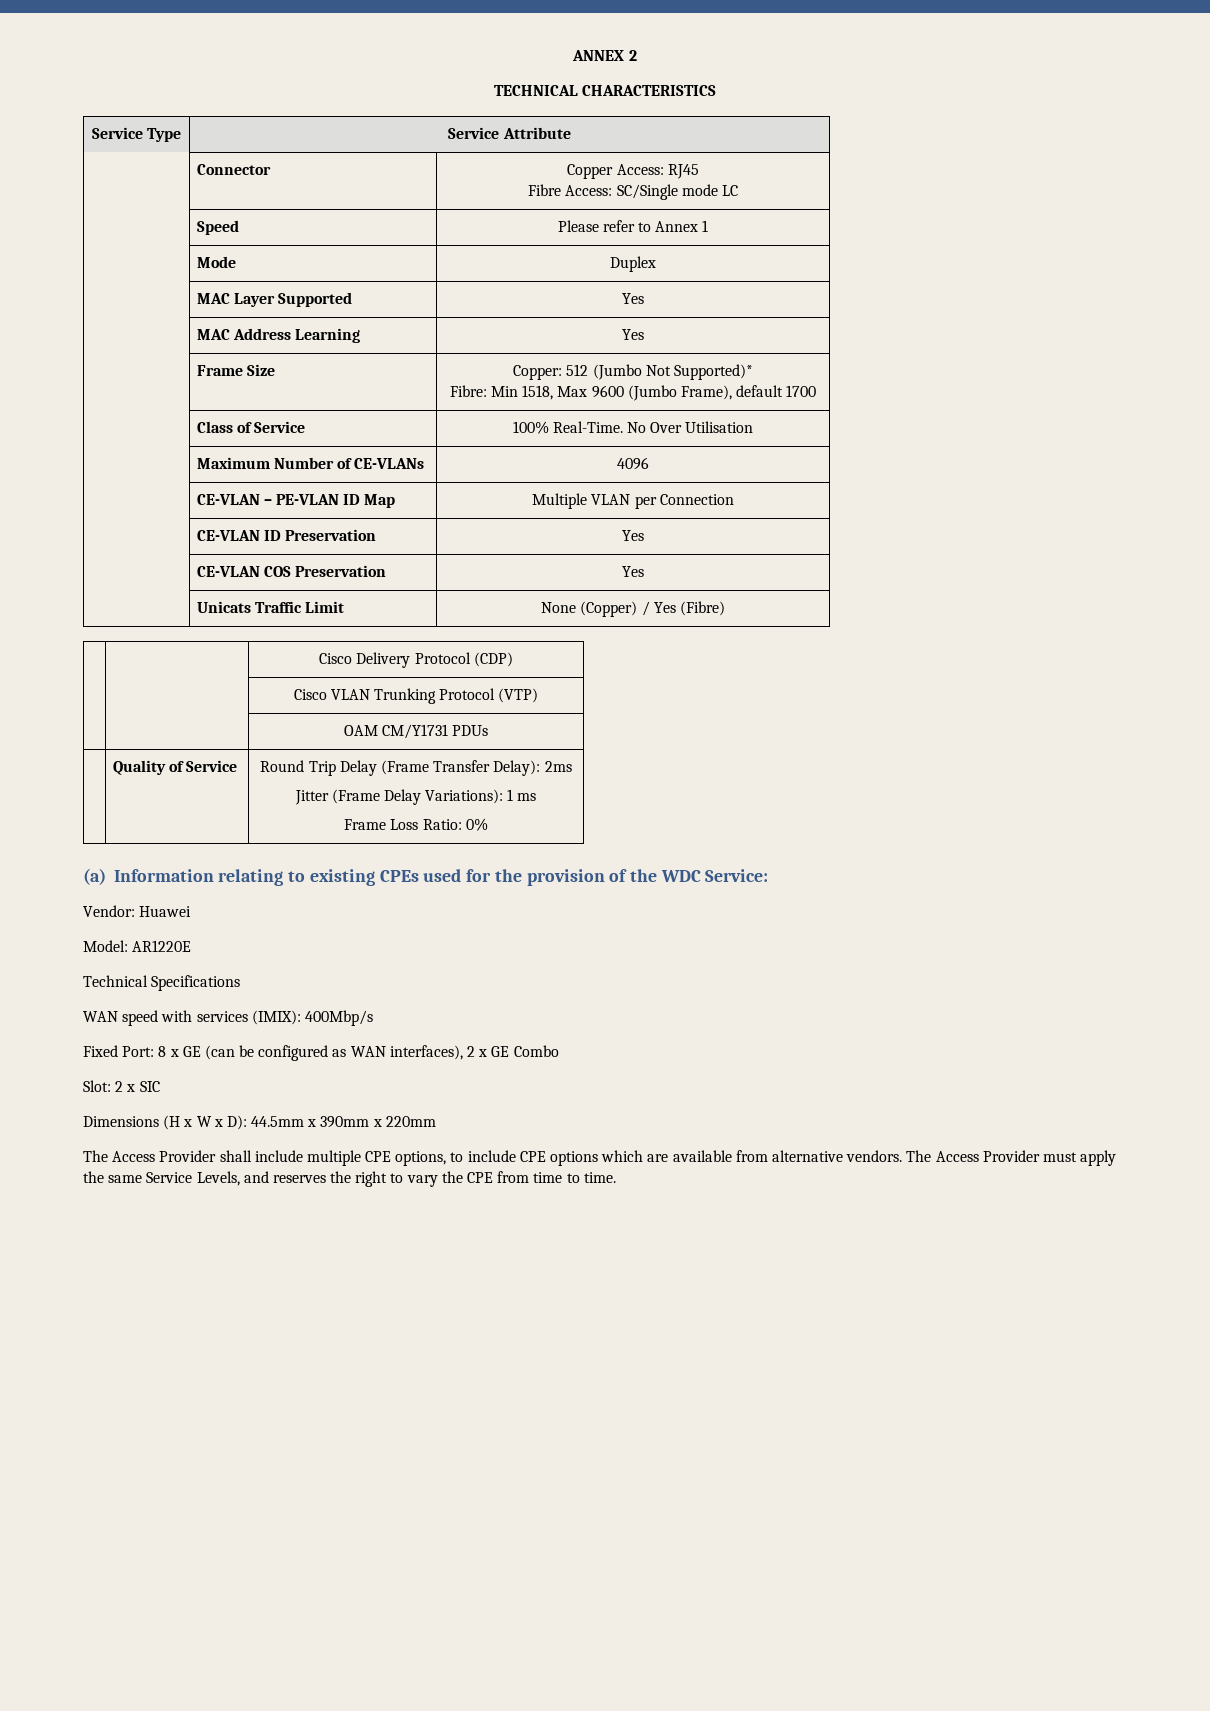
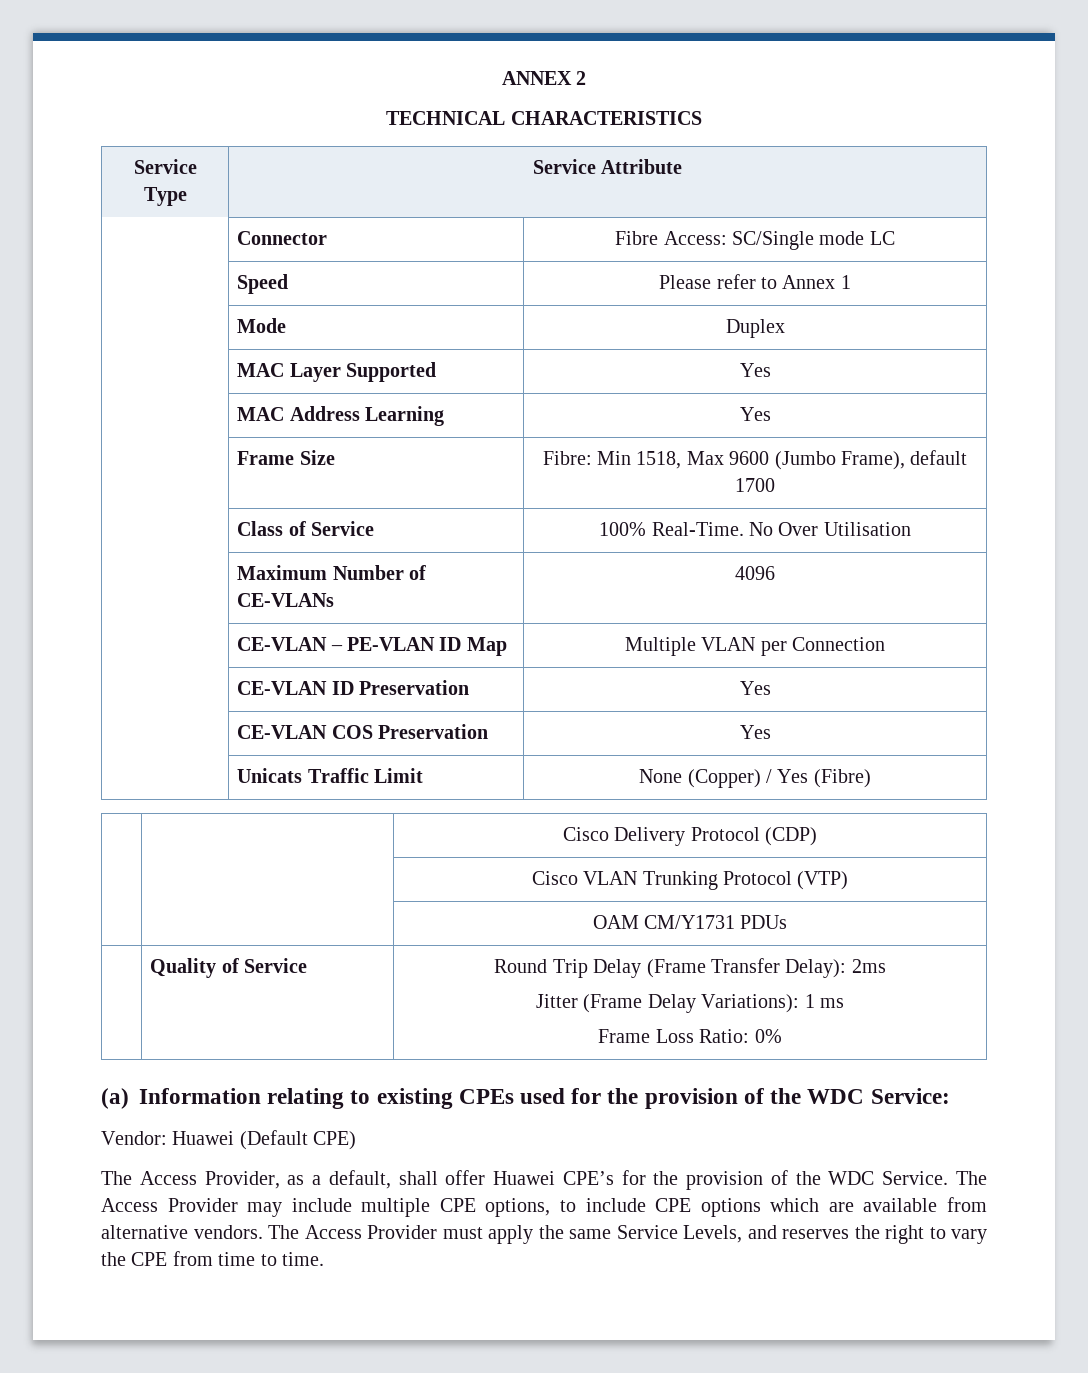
- | Connector | Copper Access: RJ45
- Fibre Access: SC/Single mode LC
+ | Connector | Fibre Access: SC/Single mode LC
- | Frame Size | Copper: 512 (Jumbo Not Supported)*
- Fibre: Min 1518, Max 9600 (Jumbo Frame), default 1700
+ | Frame Size | Fibre: Min 1518, Max 9600 (Jumbo Frame), default 1700
- Vendor: Huawei
- Model: AR1220E
- Technical Specifications
- WAN speed with services (IMIX): 400Mbp/s
- Fixed Port: 8 x GE (can be configured as WAN interfaces), 2 x GE Combo
- Slot: 2 x SIC
- Dimensions (H x W x D): 44.5mm x 390mm x 220mm
- The Access Provider shall include multiple CPE options, to include CPE options which are available from alternative vendors.
+ Vendor: Huawei (Default CPE)
+ The Access Provider, as a default, shall offer Huawei CPE’s for the provision of the WDC Service. The Access Provider may include multiple CPE options, to include CPE options which are available from alternative vendors.

